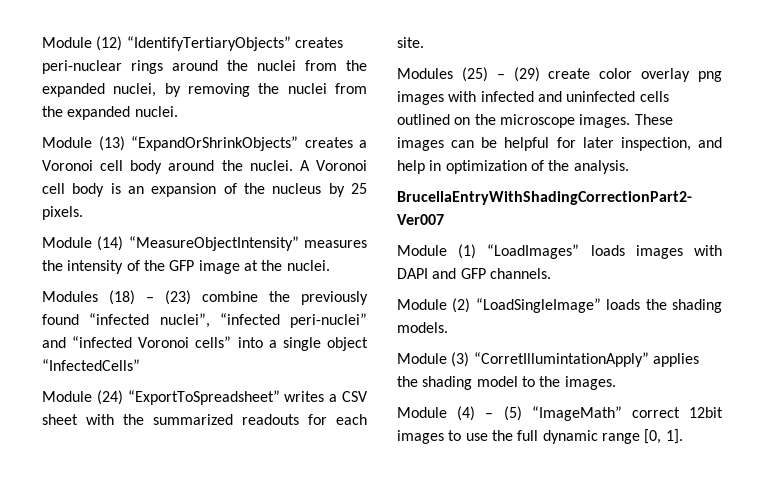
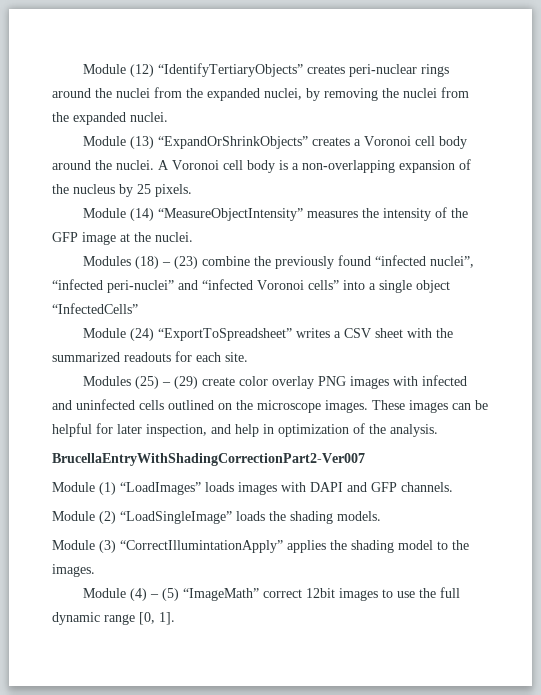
- A Voronoi cell body is an expansion of the nucleus by 25 pixels.
+ A Voronoi cell body is a non-overlapping expansion of the nucleus by 25 pixels.
- Modules (25) – (29) create color overlay png images with infected and uninfected cells outlined on the microscope images.
+ Modules (25) – (29) create color overlay PNG images with infected and uninfected cells outlined on the microscope images.
- Module (3) “CorretIllumintationApply” applies the shading model to the images.
+ Module (3) “CorrectIllumintationApply” applies the shading model to the images.

